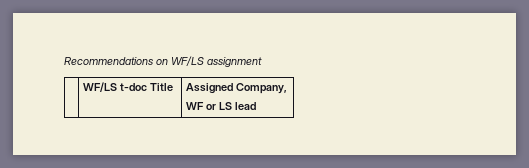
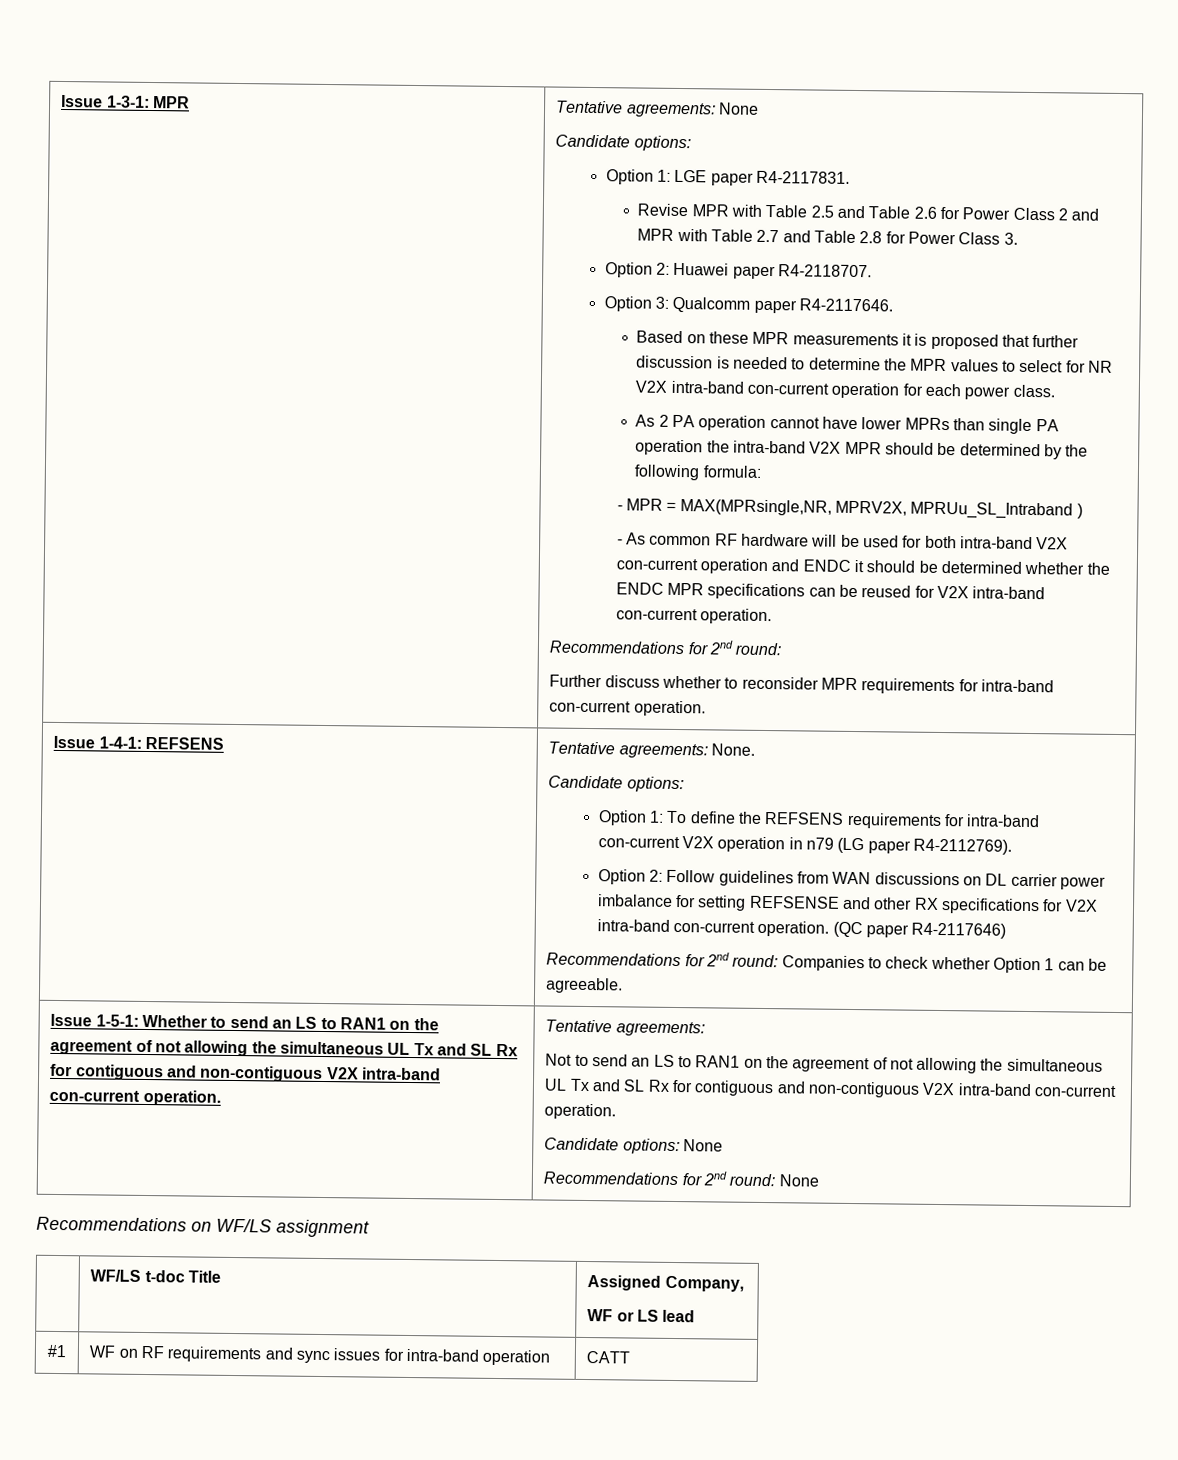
+ Issue 1-3-1: MPR | Tentative agreements: None
+ Candidate options:
+ Option 1: LGE paper R4-2117831.
+ Revise MPR with Table 2.5 and Table 2.6 for Power Class 2 and MPR with Table 2.7 and Table 2.8 for Power Class 3.
+ Option 2: Huawei paper R4-2118707.
+ Option 3: Qualcomm paper R4-2117646.
+ Based on these MPR measurements it is proposed that further discussion is needed to determine the MPR values to select for NR V2X intra-band con-current operation for each power class.
+ As 2 PA operation cannot have lower MPRs than single PA operation the intra-band V2X MPR should be determined by the following formula:
+ - MPR = MAX(MPRsingle,NR, MPRV2X, MPRUu_SL_Intraband )
+ - As common RF hardware will be used for both intra-band V2X con-current operation and ENDC it should be determined whether the ENDC MPR specifications can be reused for V2X intra-band con-current operation.
+ Recommendations for 2nd round:
+ Further discuss whether to reconsider MPR requirements for intra-band con-current operation.
+ Issue 1-4-1: REFSENS | Tentative agreements: None.
+ Candidate options:
+ Option 1: To define the REFSENS requirements for intra-band con-current V2X operation in n79 (LG paper R4-2112769).
+ Option 2: Follow guidelines from WAN discussions on DL carrier power imbalance for setting REFSENSE and other RX specifications for V2X intra-band con-current operation. (QC paper R4-2117646)
+ Recommendations for 2nd round: Companies to check whether Option 1 can be agreeable.
+ Issue 1-5-1: Whether to send an LS to RAN1 on the agreement of not allowing the simultaneous UL Tx and SL Rx for contiguous and non-contiguous V2X intra-band con-current operation. | Tentative agreements:
+ Not to send an LS to RAN1 on the agreement of not allowing the simultaneous UL Tx and SL Rx for contiguous and non-contiguous V2X intra-band con-current operation.
+ Candidate options: None
+ Recommendations for 2nd round: None
+ #1 | WF on RF requirements and sync issues for intra-band operation | CATT

